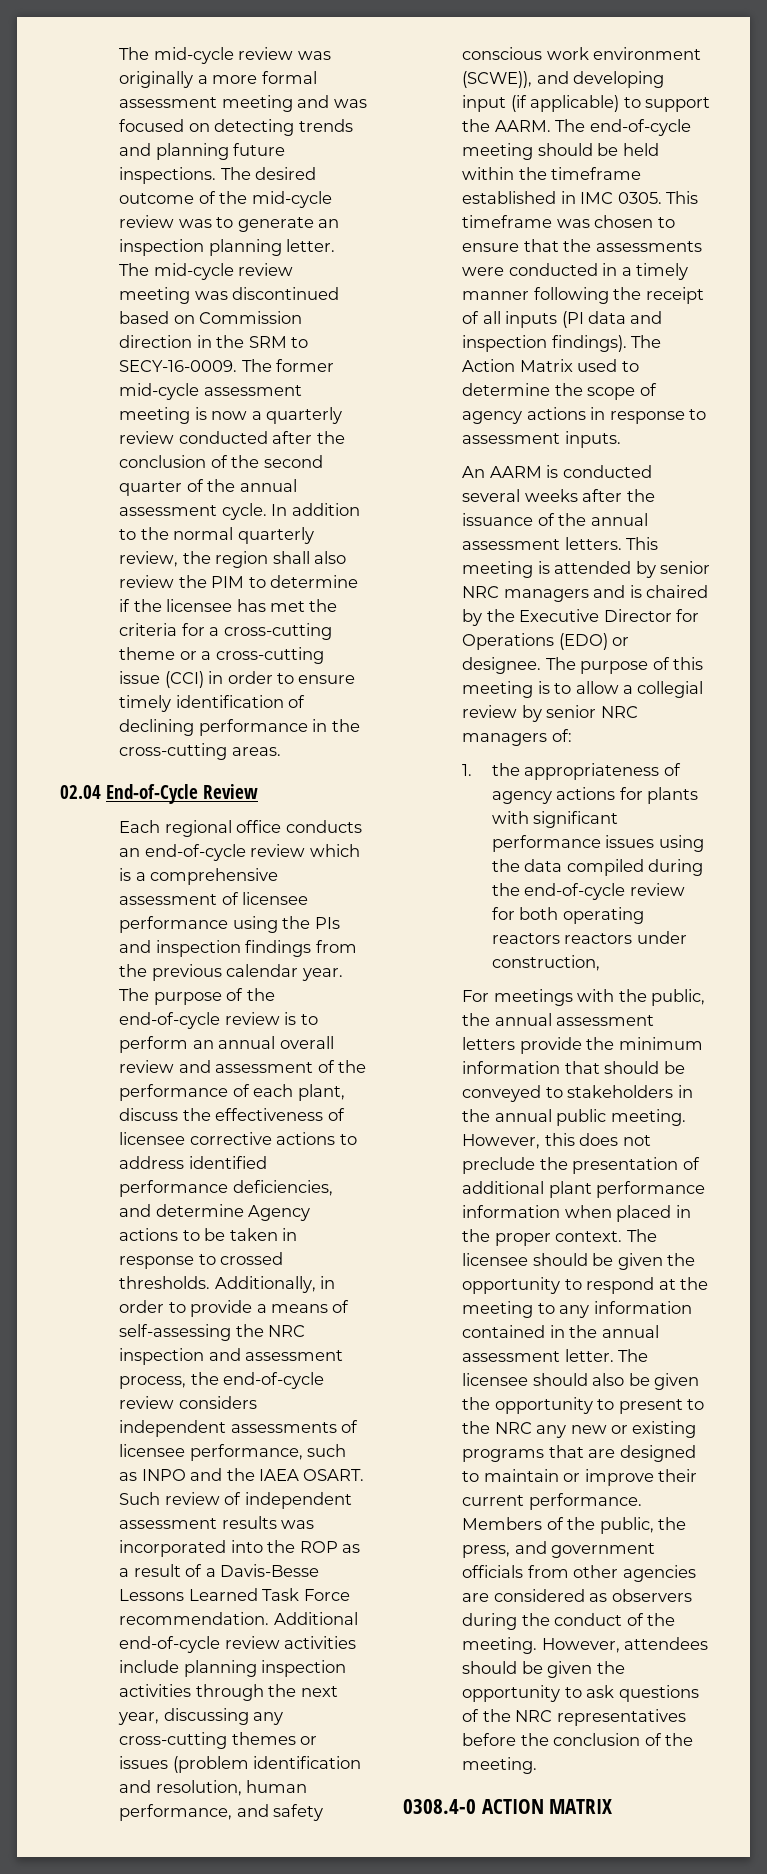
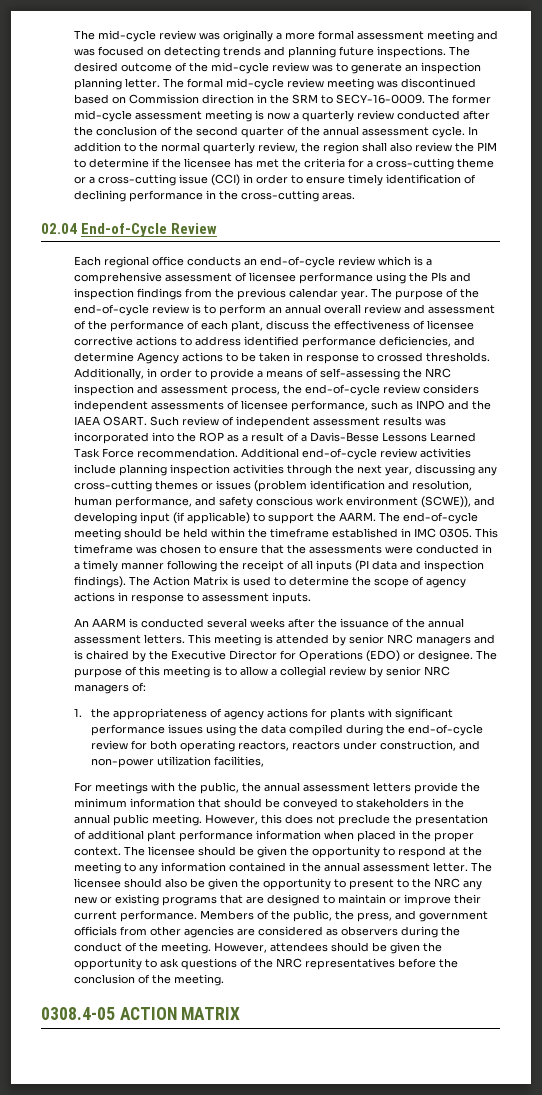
- The mid-cycle review meeting was discontinued based on Commission direction in the SRM to SECY-16-0009.
+ The formal mid-cycle review meeting was discontinued based on Commission direction in the SRM to SECY-16-0009.
- The Action Matrix used to determine the scope of agency actions in response to assessment inputs.
+ The Action Matrix is used to determine the scope of agency actions in response to assessment inputs.
- 1. the appropriateness of agency actions for plants with significant performance issues using the data compiled during the end-of-cycle review for both operating reactors reactors under construction,
+ 1. the appropriateness of agency actions for plants with significant performance issues using the data compiled during the end-of-cycle review for both operating reactors, reactors under construction, and non-power utilization facilities,
- 0308.4-0 ACTION MATRIX
+ 0308.4-05 ACTION MATRIX

